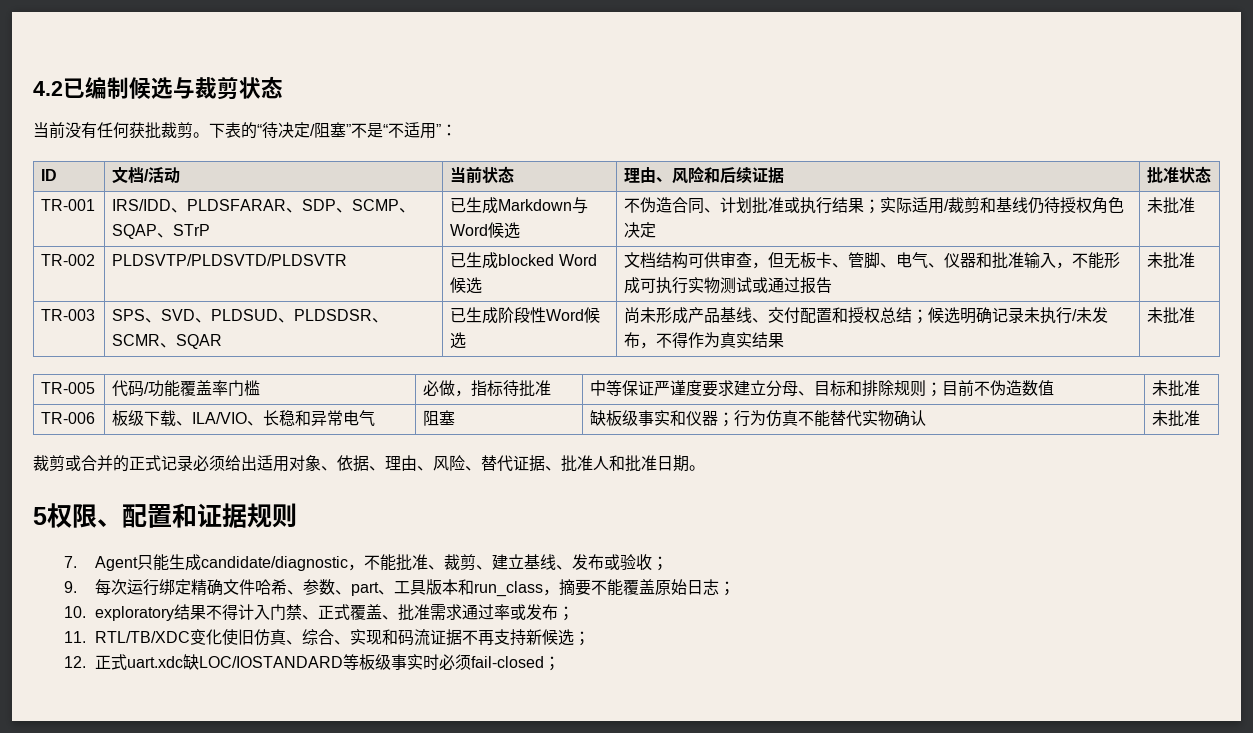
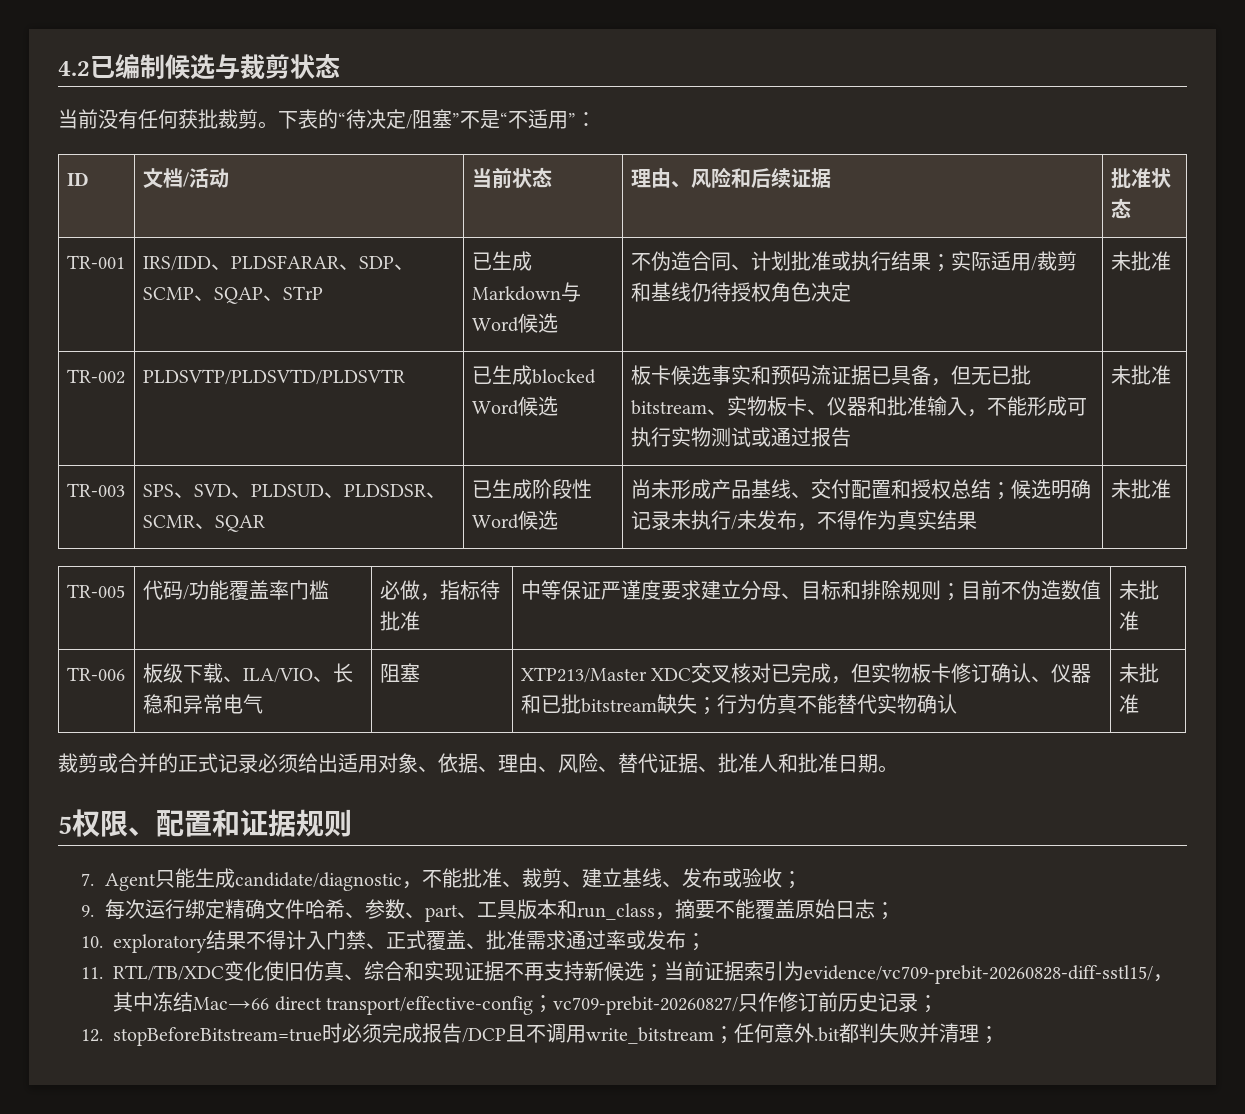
- TR-002 | PLDSVTP/PLDSVTD/PLDSVTR | 已生成blocked Word候选 | 文档结构可供审查，但无板卡、管脚、电气、仪器和批准输入，不能形成可执行实物测试或通过报告 | 未批准
+ TR-002 | PLDSVTP/PLDSVTD/PLDSVTR | 已生成blocked Word候选 | 板卡候选事实和预码流证据已具备，但无已批bitstream、实物板卡、仪器和批准输入，不能形成可执行实物测试或通过报告 | 未批准
- TR-006 | 板级下载、ILA/VIO、长稳和异常电气 | 阻塞 | 缺板级事实和仪器；行为仿真不能替代实物确认 | 未批准
+ TR-006 | 板级下载、ILA/VIO、长稳和异常电气 | 阻塞 | XTP213/Master XDC交叉核对已完成，但实物板卡修订确认、仪器和已批bitstream缺失；行为仿真不能替代实物确认 | 未批准
- 11. RTL/TB/XDC变化使旧仿真、综合、实现和码流证据不再支持新候选；
- 12.正式uart.xdc缺LOC/IOSTANDARD等板级事实时必须fail-closed；
+ 11. RTL/TB/XDC变化使旧仿真、综合和实现证据不再支持新候选；当前证据索引为evidence/vc709-prebit-20260828-diff-sstl15/，其中冻结Mac→66 direct transport/effective-config；vc709-prebit-20260827/只作修订前历史记录；
+ 12. stopBeforeBitstream=true时必须完成报告/DCP且不调用write_bitstream；任何意外.bit都判失败并清理；

